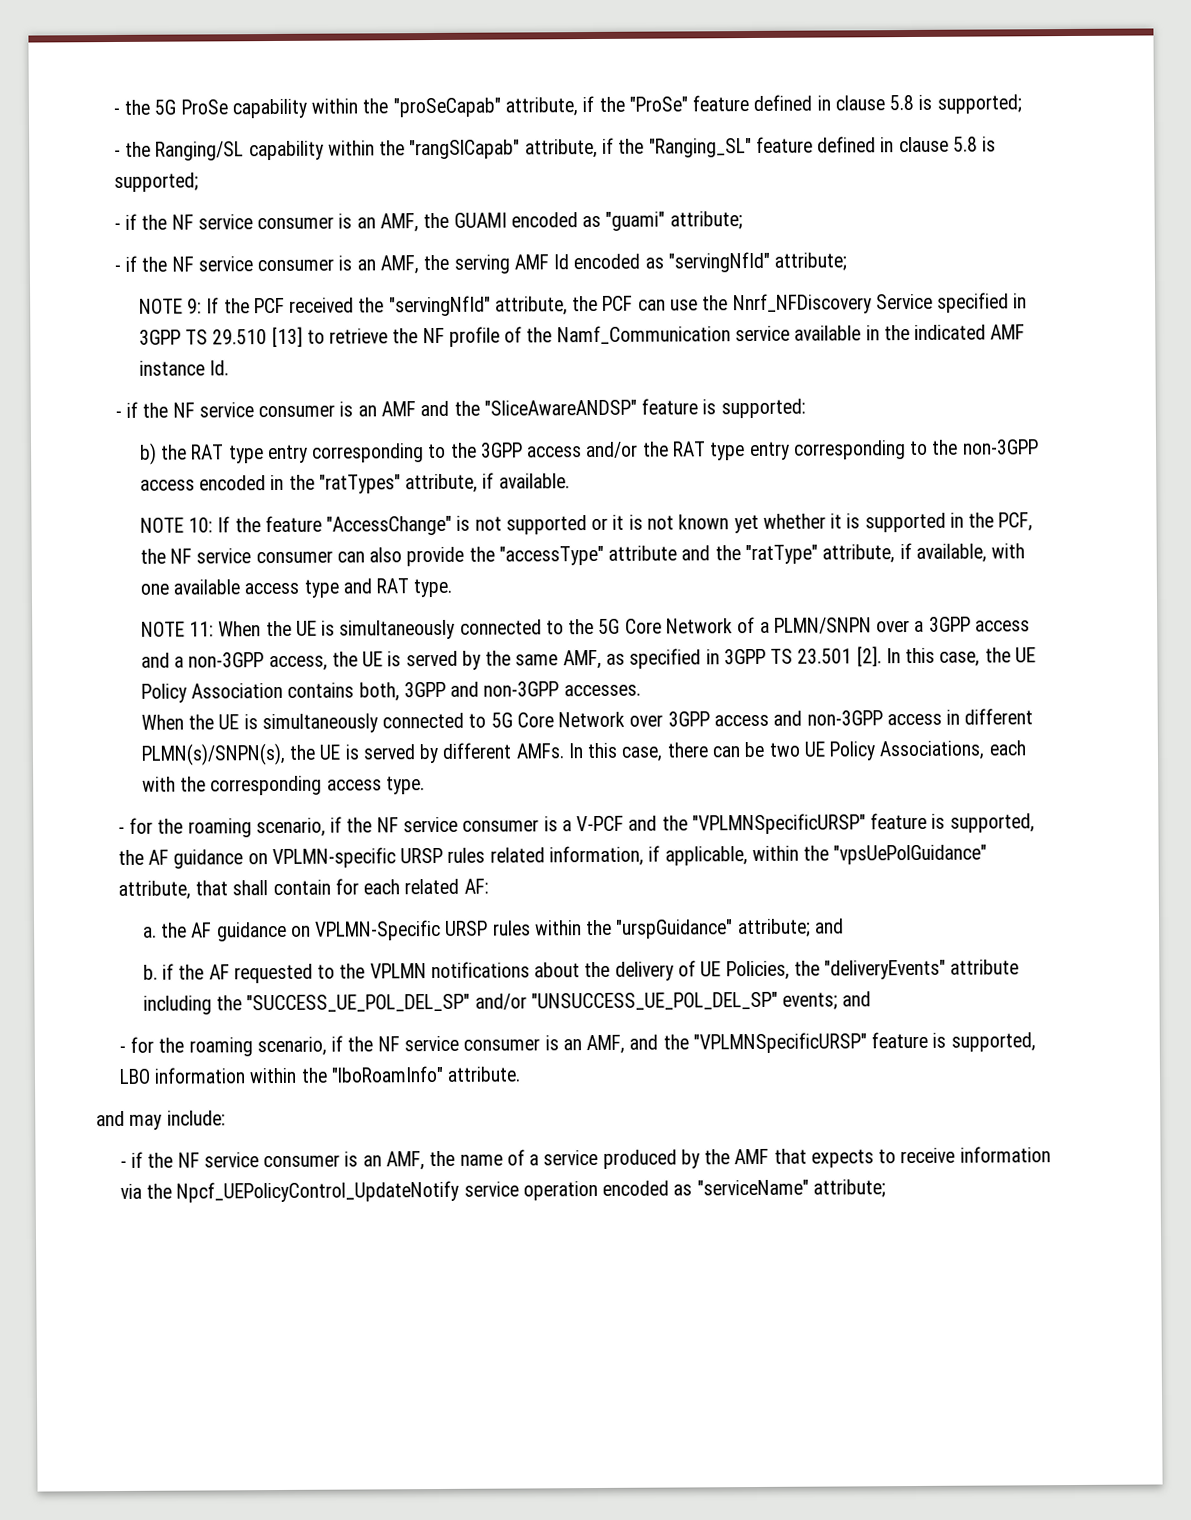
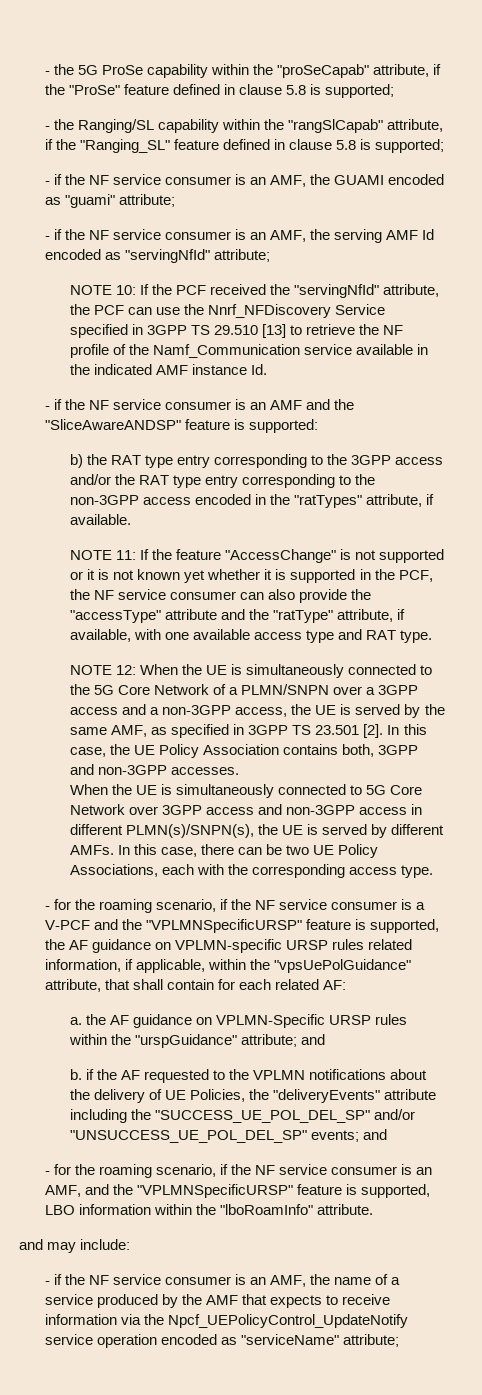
- NOTE 9: If the PCF received the "servingNfId" attribute, the PCF can use the Nnrf_NFDiscovery Service specified in 3GPP TS 29.510 [13] to retrieve the NF profile of the Namf_Communication service available in the indicated AMF instance Id.
+ NOTE 10: If the PCF received the "servingNfId" attribute, the PCF can use the Nnrf_NFDiscovery Service specified in 3GPP TS 29.510 [13] to retrieve the NF profile of the Namf_Communication service available in the indicated AMF instance Id.
- NOTE 10: If the feature "AccessChange" is not supported or it is not known yet whether it is supported in the PCF, the NF service consumer can also provide the "accessType" attribute and the "ratType" attribute, if available, with one available access type and RAT type.
+ NOTE 11: If the feature "AccessChange" is not supported or it is not known yet whether it is supported in the PCF, the NF service consumer can also provide the "accessType" attribute and the "ratType" attribute, if available, with one available access type and RAT type.
- NOTE 11: When the UE is simultaneously connected to the 5G Core Network of a PLMN/SNPN over a 3GPP access and a non-3GPP access, the UE is served by the same AMF, as specified in 3GPP TS 23.501 [2].
+ NOTE 12: When the UE is simultaneously connected to the 5G Core Network of a PLMN/SNPN over a 3GPP access and a non-3GPP access, the UE is served by the same AMF, as specified in 3GPP TS 23.501 [2].

